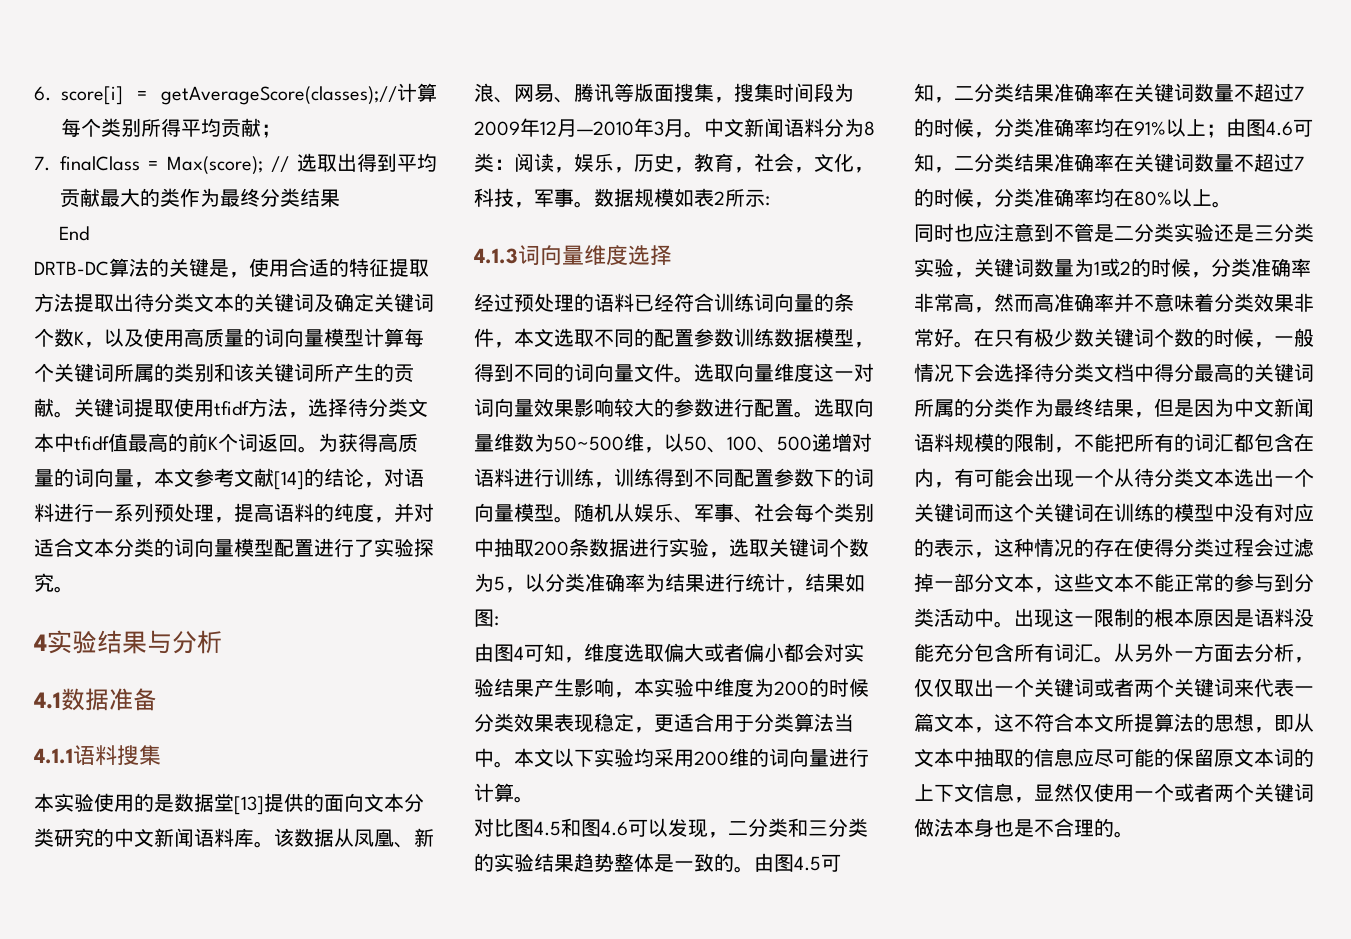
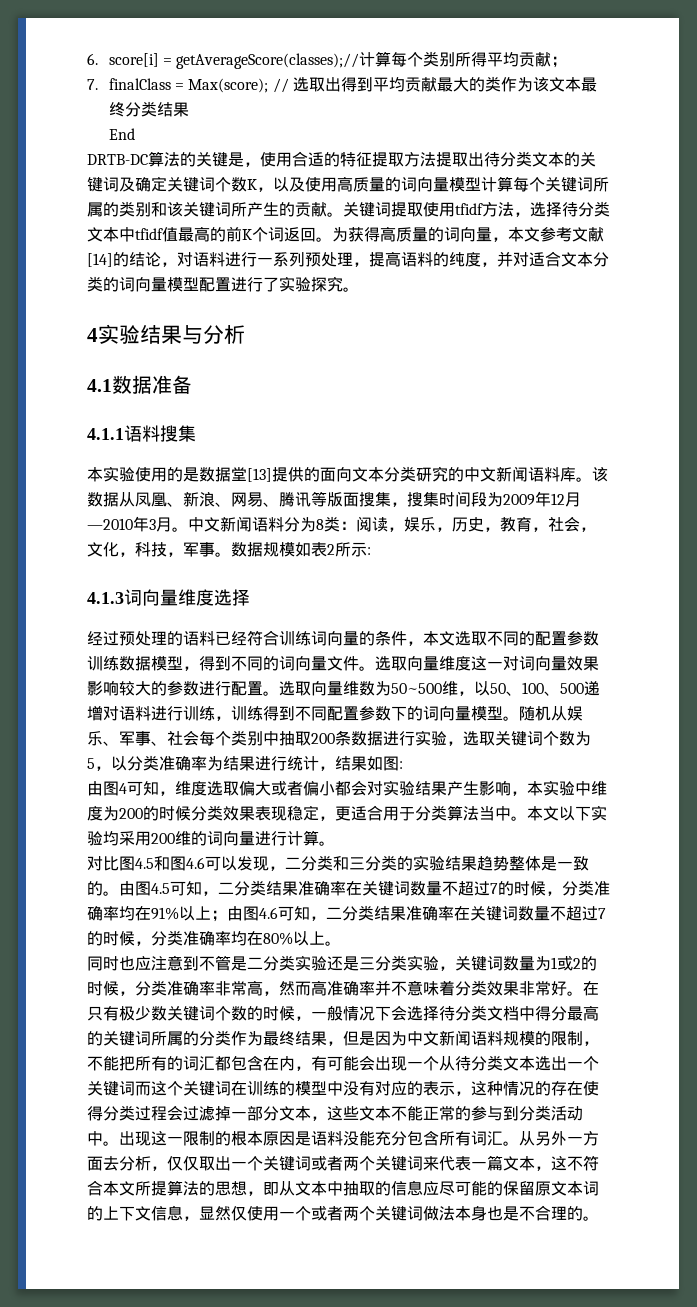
- 7. finalClass = Max(score); // 选取出得到平均贡献最大的类作为最终分类结果
+ 7. finalClass = Max(score); // 选取出得到平均贡献最大的类作为该文本最终分类结果

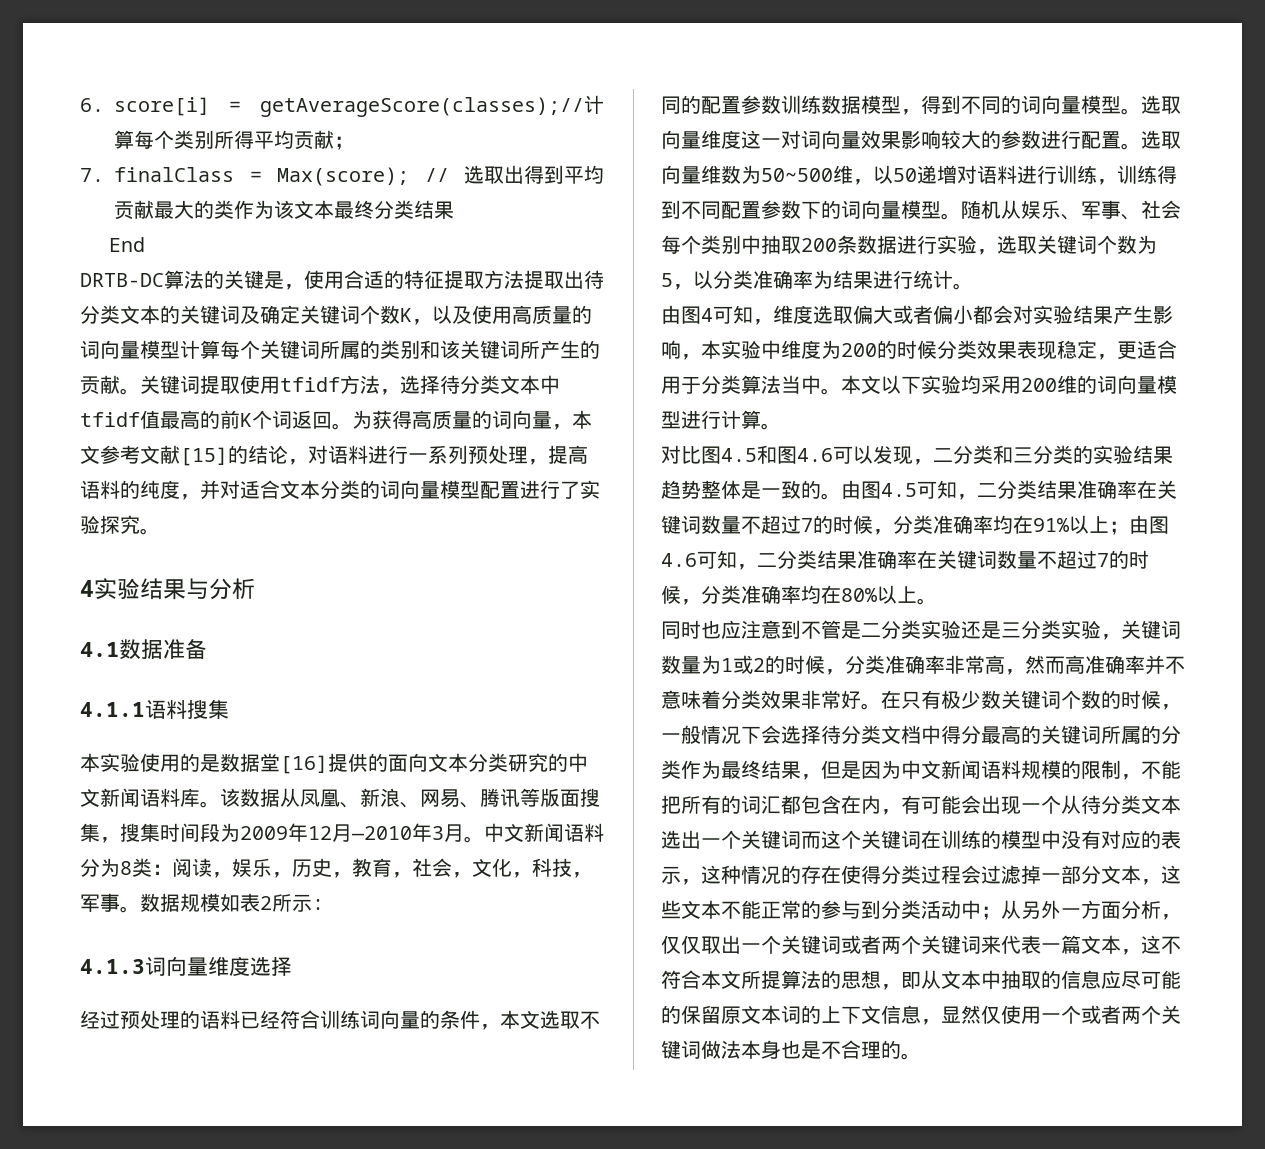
- 为获得高质量的词向量，本文参考文献[14]的结论，对语料进行一系列预处理，提高语料的纯度，并对适合文本分类的词向量模型配置进行了实验探究。
+ 为获得高质量的词向量，本文参考文献[15]的结论，对语料进行一系列预处理，提高语料的纯度，并对适合文本分类的词向量模型配置进行了实验探究。
- 本实验使用的是数据堂[13]提供的面向文本分类研究的中文新闻语料库。
+ 本实验使用的是数据堂[16]提供的面向文本分类研究的中文新闻语料库。
- 经过预处理的语料已经符合训练词向量的条件，本文选取不同的配置参数训练数据模型，得到不同的词向量文件。
+ 经过预处理的语料已经符合训练词向量的条件，本文选取不同的配置参数训练数据模型，得到不同的词向量模型。
- 选取向量维数为50~500维，以50、100、500递增对语料进行训练，训练得到不同配置参数下的词向量模型。
+ 选取向量维数为50~500维，以50递增对语料进行训练，训练得到不同配置参数下的词向量模型。
- 随机从娱乐、军事、社会每个类别中抽取200条数据进行实验，选取关键词个数为5，以分类准确率为结果进行统计，结果如图:
+ 随机从娱乐、军事、社会每个类别中抽取200条数据进行实验，选取关键词个数为5，以分类准确率为结果进行统计。
- 本文以下实验均采用200维的词向量进行计算。
+ 本文以下实验均采用200维的词向量模型进行计算。
- 在只有极少数关键词个数的时候，一般情况下会选择待分类文档中得分最高的关键词所属的分类作为最终结果，但是因为中文新闻语料规模的限制，不能把所有的词汇都包含在内，有可能会出现一个从待分类文本选出一个关键词而这个关键词在训练的模型中没有对应的表示，这种情况的存在使得分类过程会过滤掉一部分文本，这些文本不能正常的参与到分类活动中。出现这一限制的根本原因是语料没能充分包含所有词汇。
+ 在只有极少数关键词个数的时候，一般情况下会选择待分类文档中得分最高的关键词所属的分类作为最终结果，但是因为中文新闻语料规模的限制，不能把所有的词汇都包含在内，有可能会出现一个从待分类文本选出一个关键词而这个关键词在训练的模型中没有对应的表示，这种情况的存在使得分类过程会过滤掉一部分文本，这些文本不能正常的参与到分类活动中；
- 从另外一方面去分析，仅仅取出一个关键词或者两个关键词来代表一篇文本，这不符合本文所提算法的思想，即从文本中抽取的信息应尽可能的保留原文本词的上下文信息，显然仅使用一个或者两个关键词做法本身也是不合理的。
+ 从另外一方面分析，仅仅取出一个关键词或者两个关键词来代表一篇文本，这不符合本文所提算法的思想，即从文本中抽取的信息应尽可能的保留原文本词的上下文信息，显然仅使用一个或者两个关键词做法本身也是不合理的。

